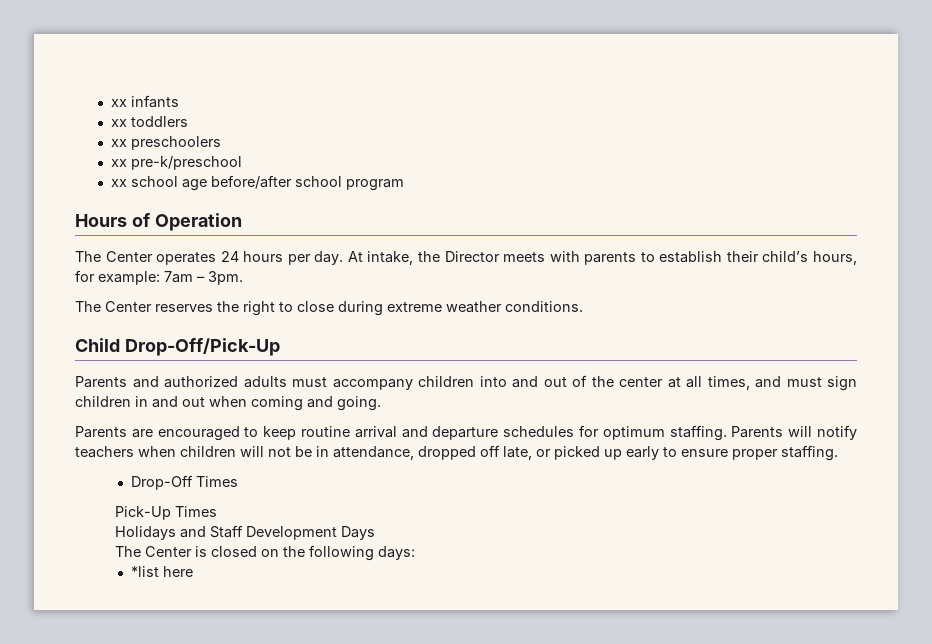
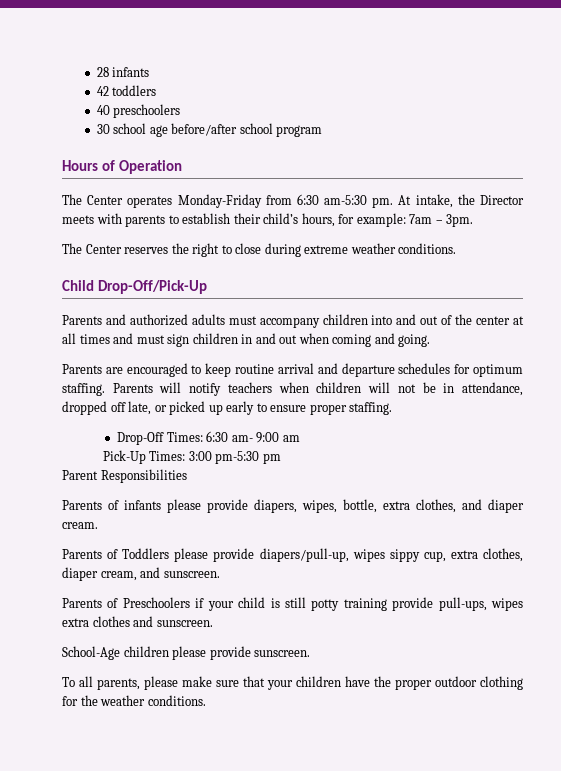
- xx infants
+ 28 infants
- xx toddlers
+ 42 toddlers
- xx preschoolers
+ 40 preschoolers
- xx pre-k/preschool
- xx school age before/after school program
+ 30 school age before/after school program
- The Center operates 24 hours per day.
+ The Center operates Monday-Friday from 6:30 am-5:30 pm.
- Parents and authorized adults must accompany children into and out of the center at all times, and must sign children in and out when coming and going.
+ Parents and authorized adults must accompany children into and out of the center at all times and must sign children in and out when coming and going.
- Drop-Off Times
- Pick-Up Times
- Holidays and Staff Development Days
- The Center is closed on the following days:
- *list here
+ Drop-Off Times: 6:30 am- 9:00 am
+ Pick-Up Times: 3:00 pm-5:30 pm
+ Parent Responsibilities
+ Parents of infants please provide diapers, wipes, bottle, extra clothes, and diaper cream.
+ Parents of Toddlers please provide diapers/pull-up, wipes sippy cup, extra clothes, diaper cream, and sunscreen.
+ Parents of Preschoolers if your child is still potty training provide pull-ups, wipes extra clothes and sunscreen.
+ School-Age children please provide sunscreen.
+ To all parents, please make sure that your children have the proper outdoor clothing for the weather conditions.

